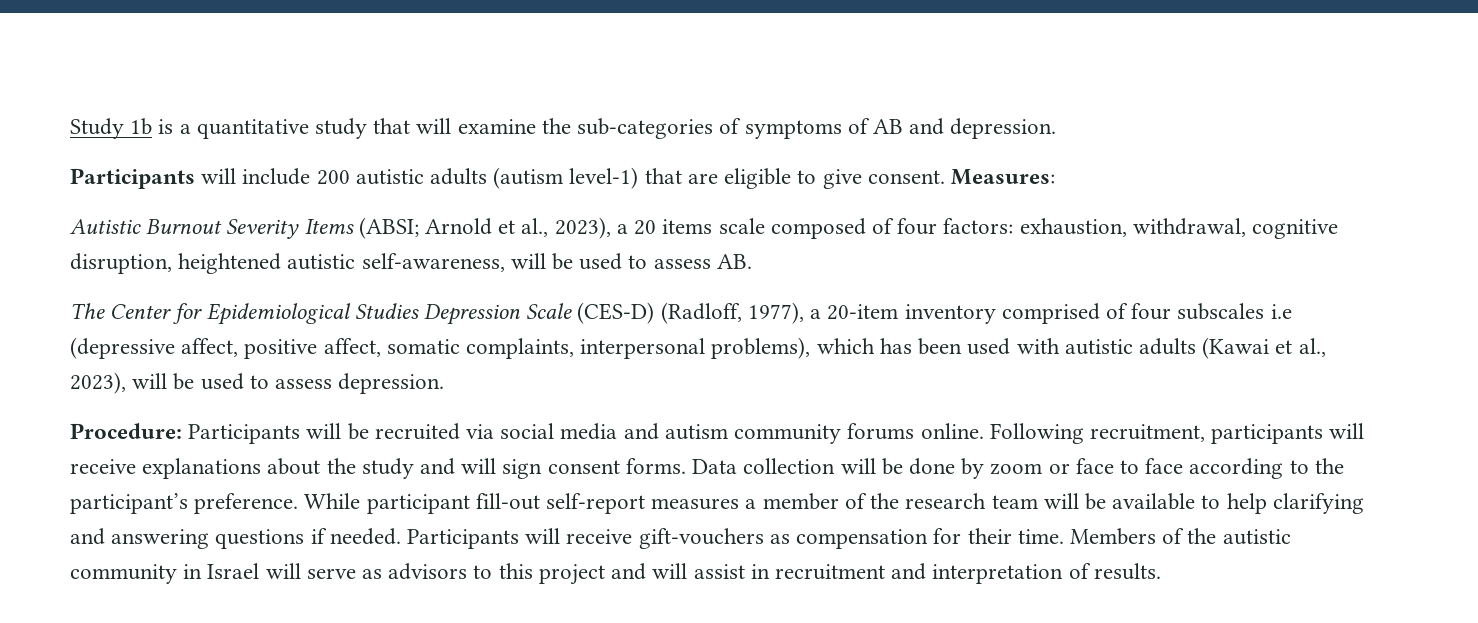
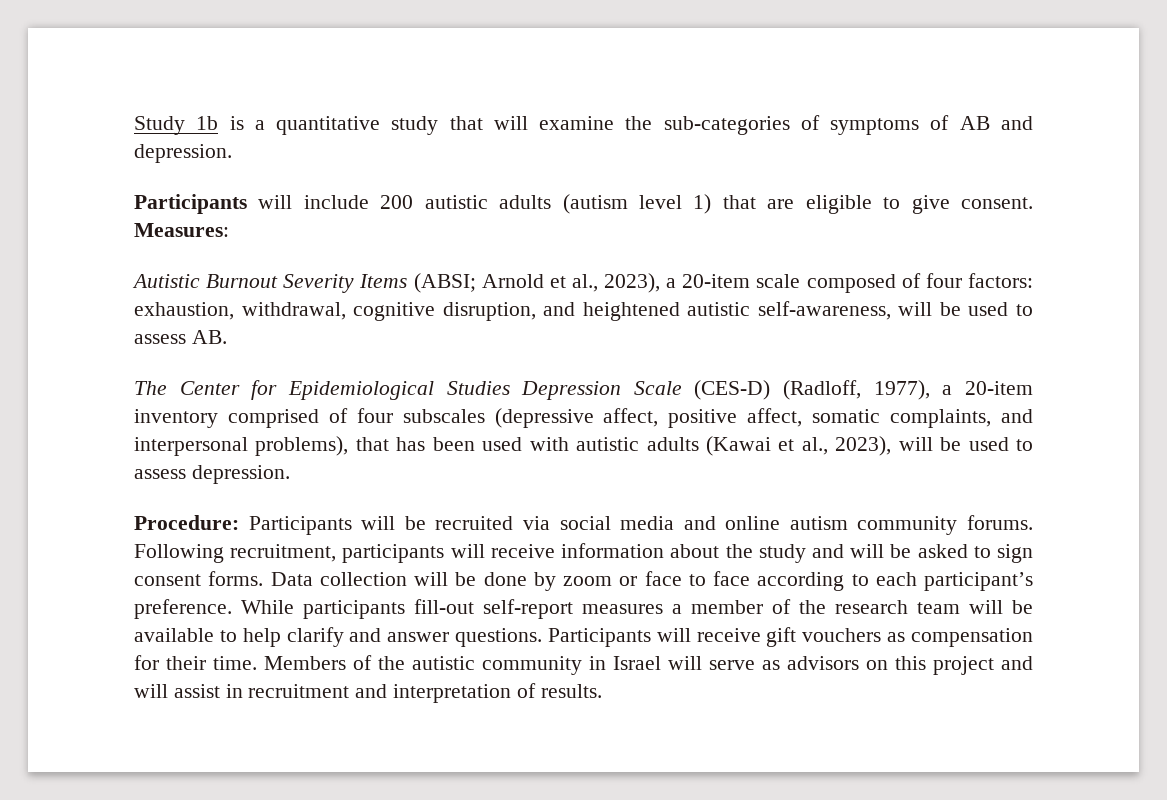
- Participants will include 200 autistic adults (autism level-1) that are eligible to give consent.
+ Participants will include 200 autistic adults (autism level 1) that are eligible to give consent.
- Autistic Burnout Severity Items (ABSI; Arnold et al., 2023), a 20 items scale composed of four factors: exhaustion, withdrawal, cognitive disruption, heightened autistic self-awareness, will be used to assess AB.
+ Autistic Burnout Severity Items (ABSI; Arnold et al., 2023), a 20-item scale composed of four factors: exhaustion, withdrawal, cognitive disruption, and heightened autistic self-awareness, will be used to assess AB.
- The Center for Epidemiological Studies Depression Scale (CES-D) (Radloff, 1977), a 20-item inventory comprised of four subscales i.e (depressive affect, positive affect, somatic complaints, interpersonal problems), which has been used with autistic adults (Kawai et al., 2023), will be used to assess depression.
+ The Center for Epidemiological Studies Depression Scale (CES-D) (Radloff, 1977), a 20-item inventory comprised of four subscales (depressive affect, positive affect, somatic complaints, and interpersonal problems), that has been used with autistic adults (Kawai et al., 2023), will be used to assess depression.
- Procedure: Participants will be recruited via social media and autism community forums online.
+ Procedure: Participants will be recruited via social media and online autism community forums.
- Following recruitment, participants will receive explanations about the study and will sign consent forms.
+ Following recruitment, participants will receive information about the study and will be asked to sign consent forms.
- Data collection will be done by zoom or face to face according to the participant’s preference.
+ Data collection will be done by zoom or face to face according to each participant’s preference.
- While participant fill-out self-report measures a member of the research team will be available to help clarifying and answering questions if needed.
+ While participants fill-out self-report measures a member of the research team will be available to help clarify and answer questions.
- Participants will receive gift-vouchers as compensation for their time.
+ Participants will receive gift vouchers as compensation for their time.
- Members of the autistic community in Israel will serve as advisors to this project and will assist in recruitment and interpretation of results.
+ Members of the autistic community in Israel will serve as advisors on this project and will assist in recruitment and interpretation of results.

